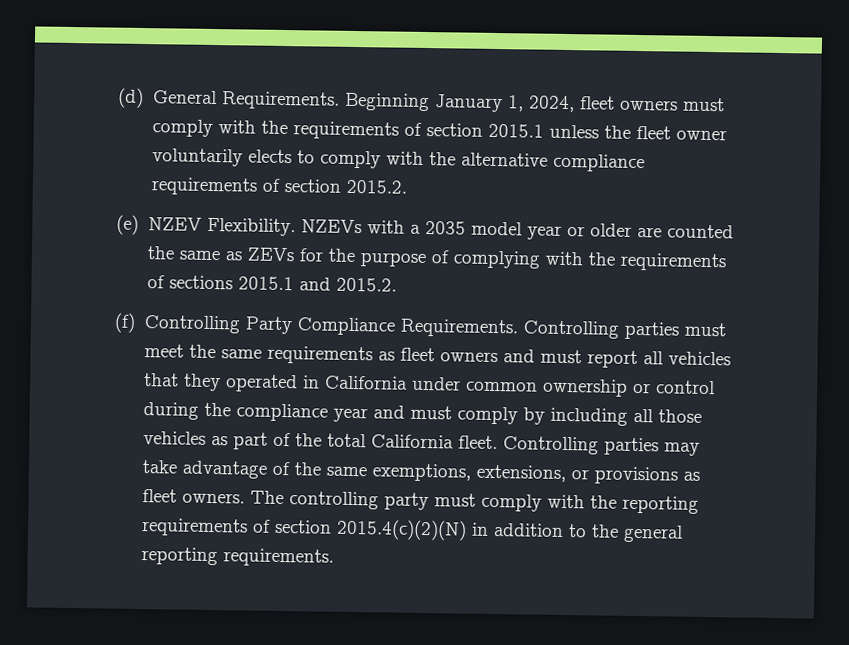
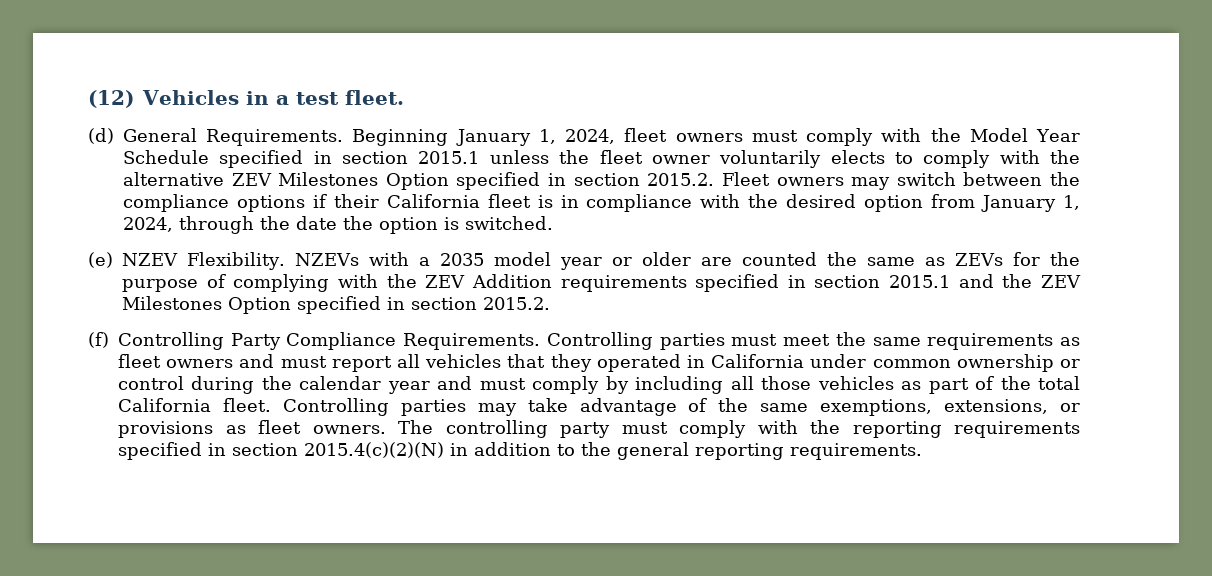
+ (12) Vehicles in a test fleet.
- Beginning January 1, 2024, fleet owners must comply with the requirements of section 2015.1 unless the fleet owner voluntarily elects to comply with the alternative compliance requirements of section 2015.2.
+ Beginning January 1, 2024, fleet owners must comply with the Model Year Schedule specified in section 2015.1 unless the fleet owner voluntarily elects to comply with the alternative ZEV Milestones Option specified in section 2015.2. Fleet owners may switch between the compliance options if their California fleet is in compliance with the desired option from January 1, 2024, through the date the option is switched.
- NZEVs with a 2035 model year or older are counted the same as ZEVs for the purpose of complying with the requirements of sections 2015.1 and 2015.2.
+ NZEVs with a 2035 model year or older are counted the same as ZEVs for the purpose of complying with the ZEV Addition requirements specified in section 2015.1 and the ZEV Milestones Option specified in section 2015.2.
- Controlling parties must meet the same requirements as fleet owners and must report all vehicles that they operated in California under common ownership or control during the compliance year and must comply by including all those vehicles as part of the total California fleet.
+ Controlling parties must meet the same requirements as fleet owners and must report all vehicles that they operated in California under common ownership or control during the calendar year and must comply by including all those vehicles as part of the total California fleet.
- The controlling party must comply with the reporting requirements of section 2015.4(c)(2)(N) in addition to the general reporting requirements.
+ The controlling party must comply with the reporting requirements specified in section 2015.4(c)(2)(N) in addition to the general reporting requirements.

